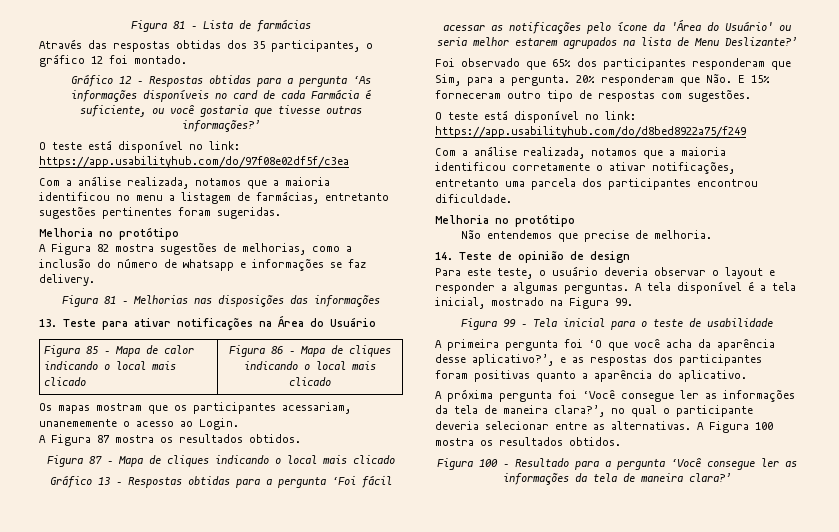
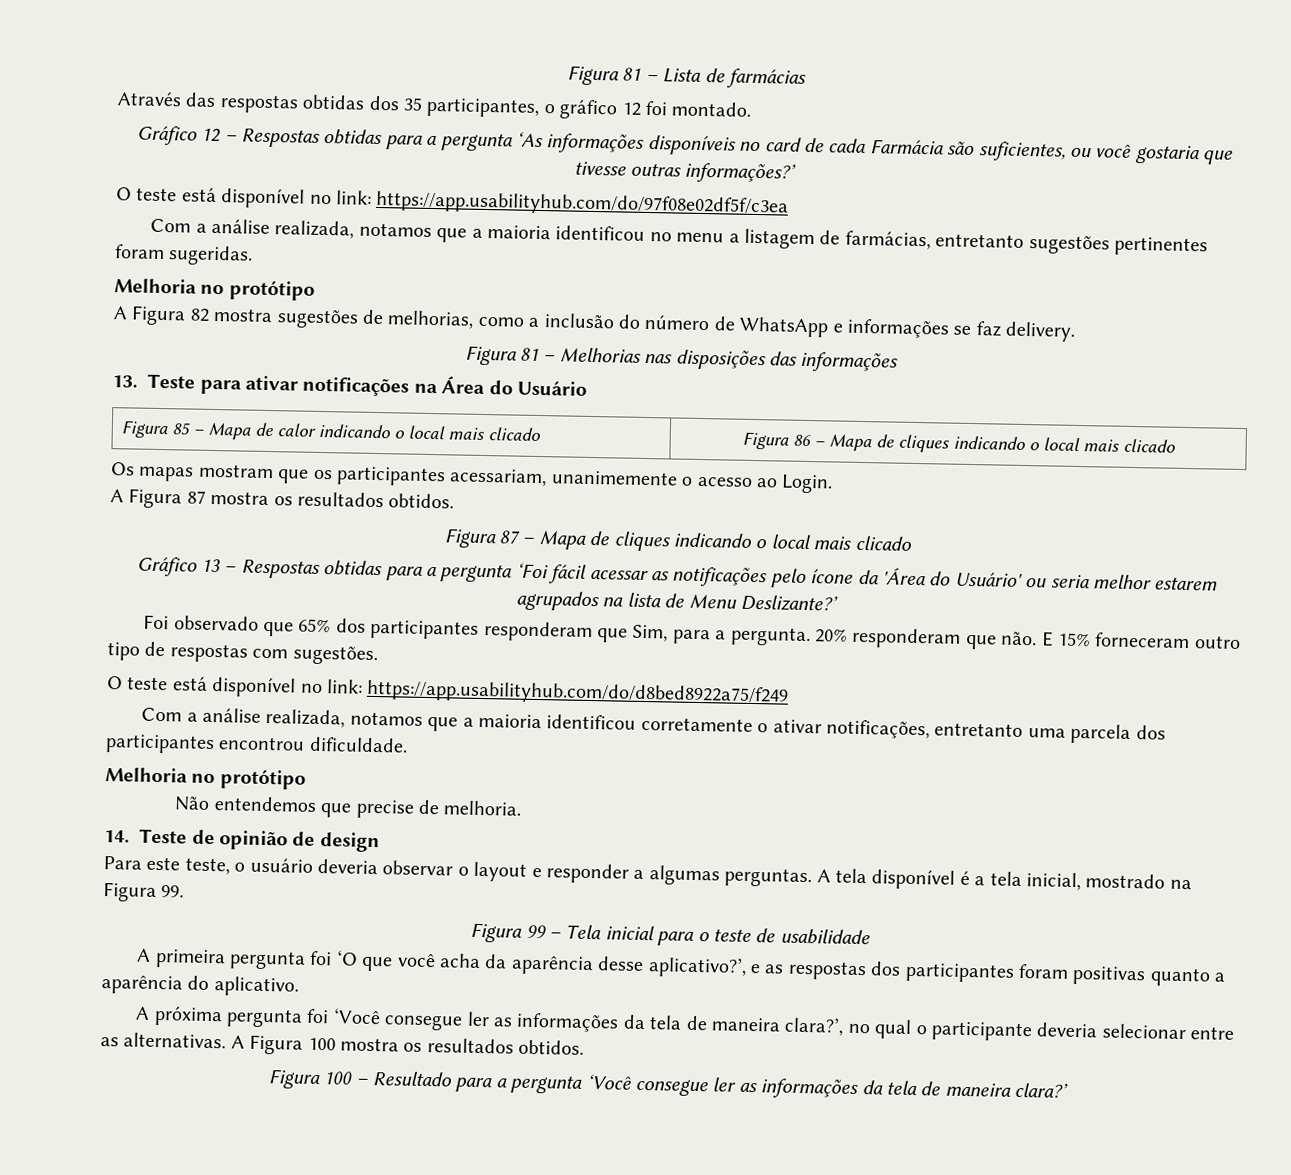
- Gráfico 12 – Respostas obtidas para a pergunta ‘As informações disponíveis no card de cada Farmácia é suficiente, ou você gostaria que tivesse outras informações?’
+ Gráfico 12 – Respostas obtidas para a pergunta ‘As informações disponíveis no card de cada Farmácia são suficientes, ou você gostaria que tivesse outras informações?’
- A Figura 82 mostra sugestões de melhorias, como a inclusão do número de whatsapp e informações se faz delivery.
+ A Figura 82 mostra sugestões de melhorias, como a inclusão do número de WhatsApp e informações se faz delivery.
- Os mapas mostram que os participantes acessariam, unanememente o acesso ao Login.
+ Os mapas mostram que os participantes acessariam, unanimemente o acesso ao Login.
- 20% responderam que Não. E 15% forneceram outro tipo de respostas com sugestões.
+ 20% responderam que não. E 15% forneceram outro tipo de respostas com sugestões.

